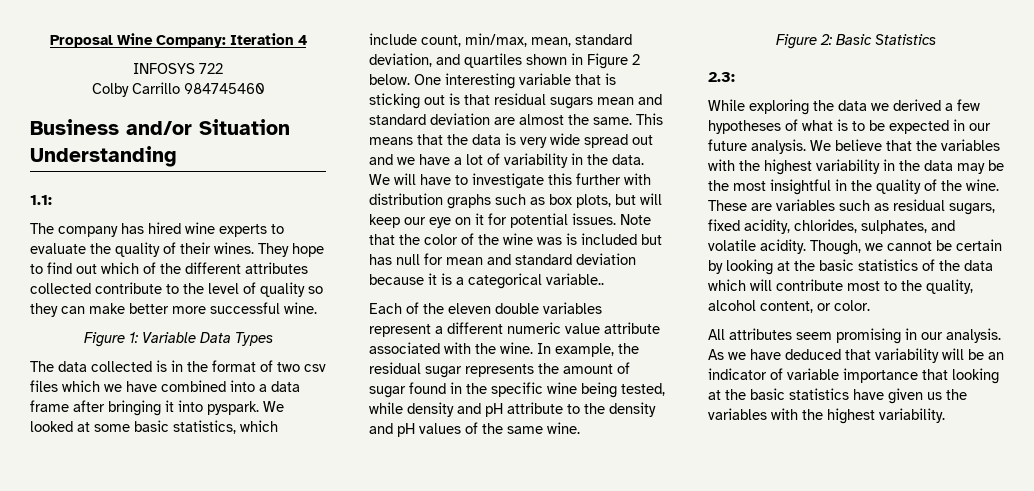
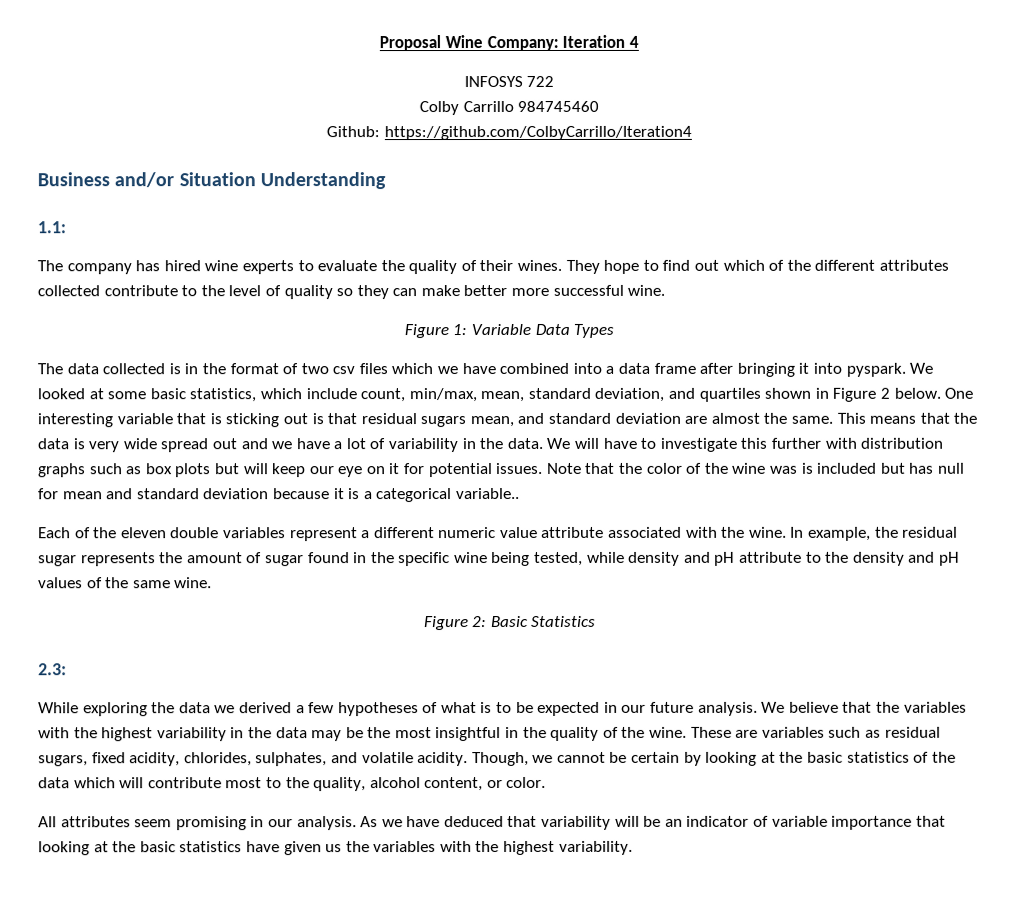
+ Github: https://github.com/ColbyCarrillo/Iteration4
- One interesting variable that is sticking out is that residual sugars mean and standard deviation are almost the same.
+ One interesting variable that is sticking out is that residual sugars mean, and standard deviation are almost the same.
- We will have to investigate this further with distribution graphs such as box plots, but will keep our eye on it for potential issues.
+ We will have to investigate this further with distribution graphs such as box plots but will keep our eye on it for potential issues.

